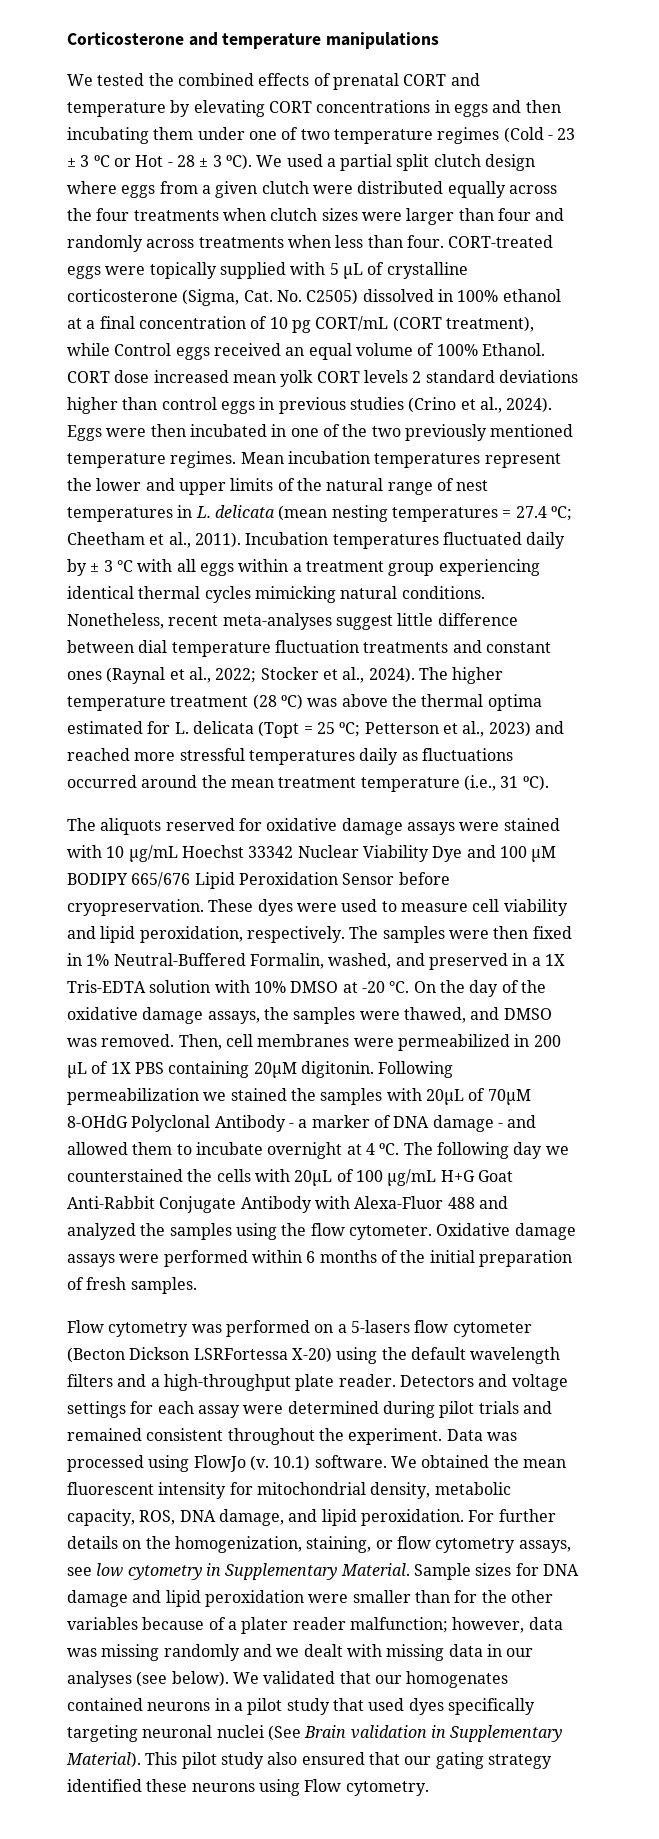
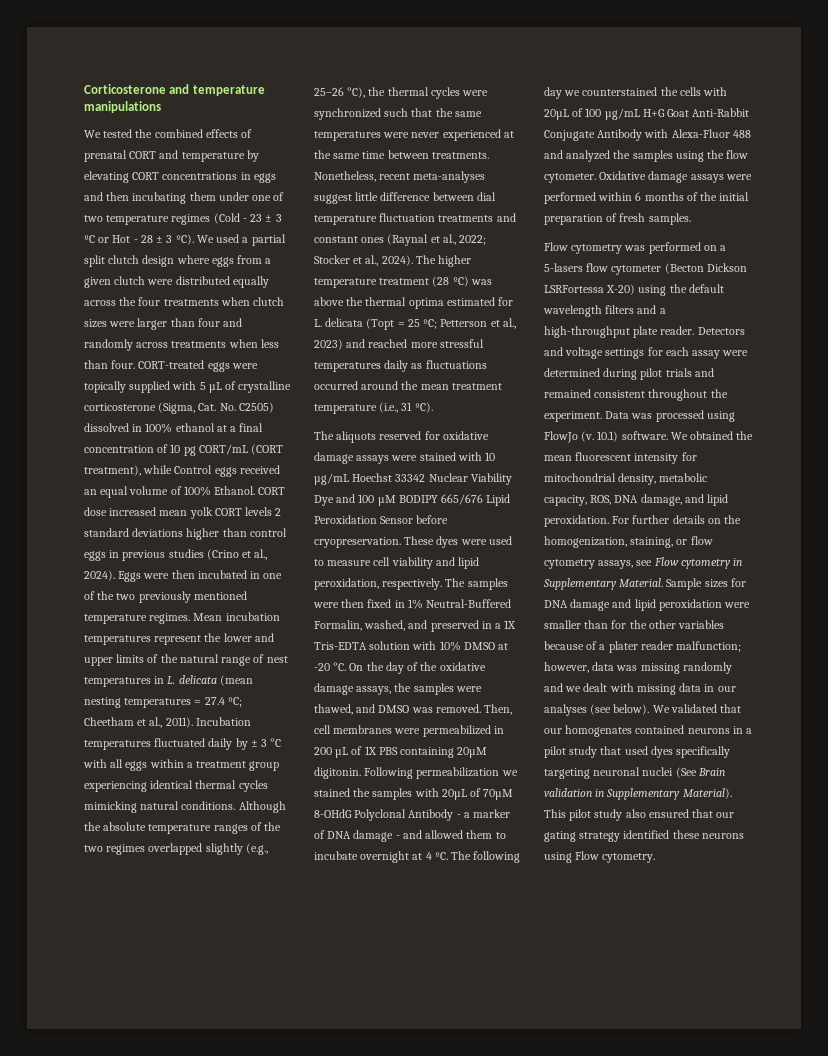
+ Although the absolute temperature ranges of the two regimes overlapped slightly (e.g., 25–26 °C), the thermal cycles were synchronized such that the same temperatures were never experienced at the same time between treatments.
- For further details on the homogenization, staining, or flow cytometry assays, see low cytometry in Supplementary Material.
+ For further details on the homogenization, staining, or flow cytometry assays, see Flow cytometry in Supplementary Material.

